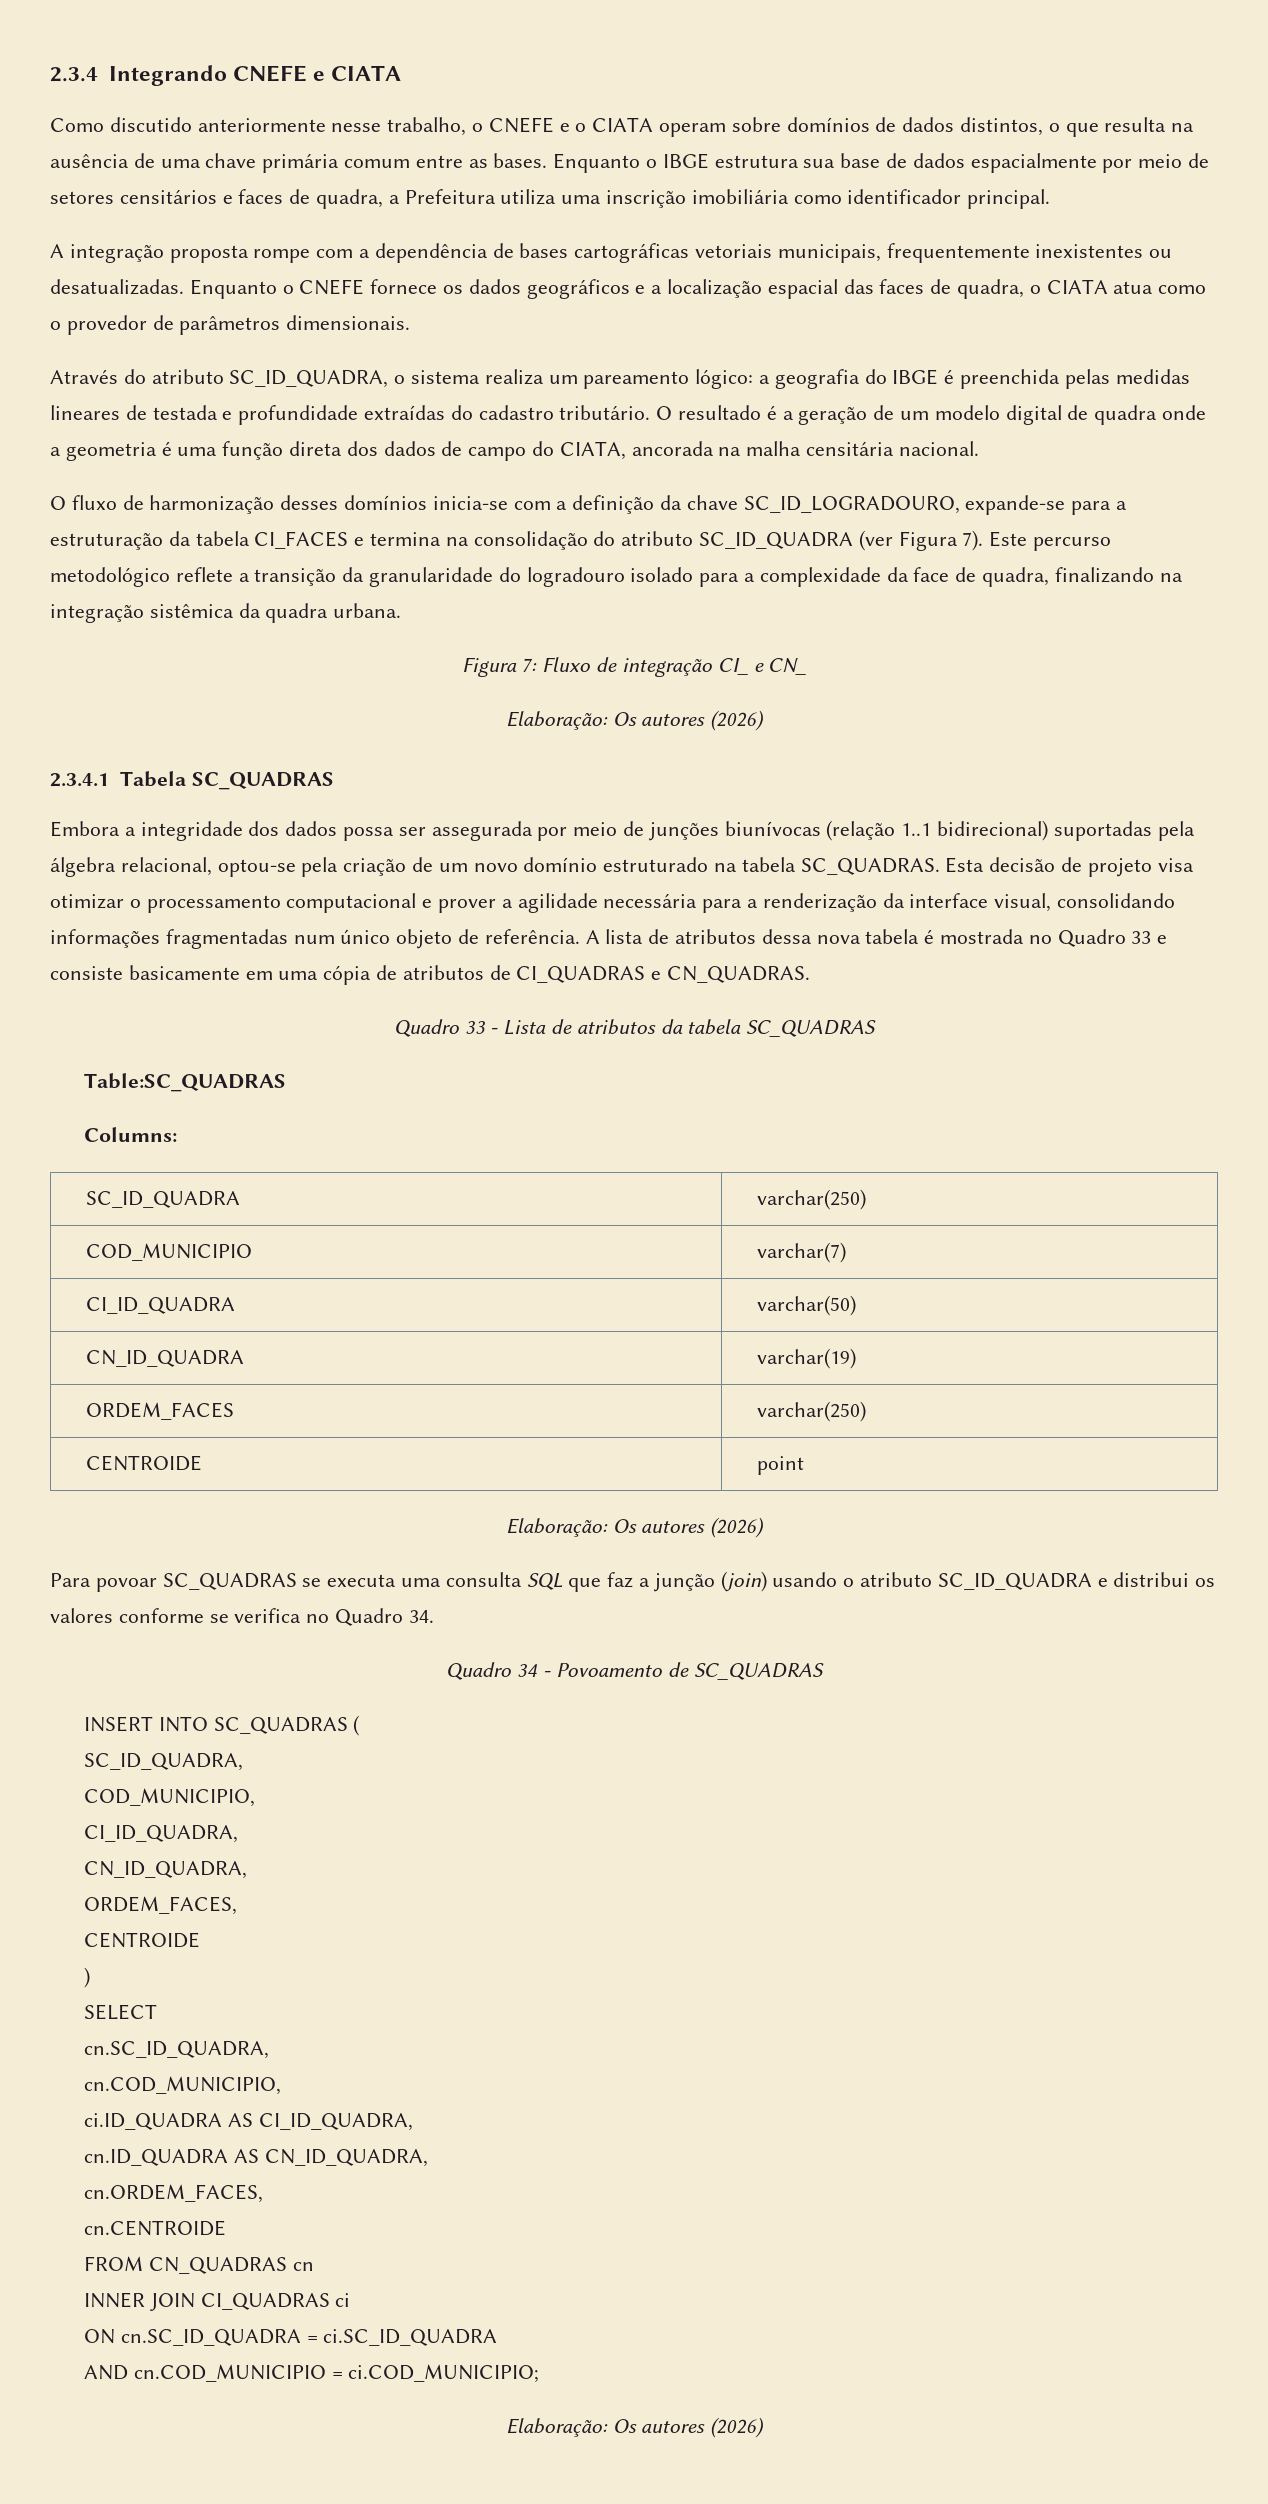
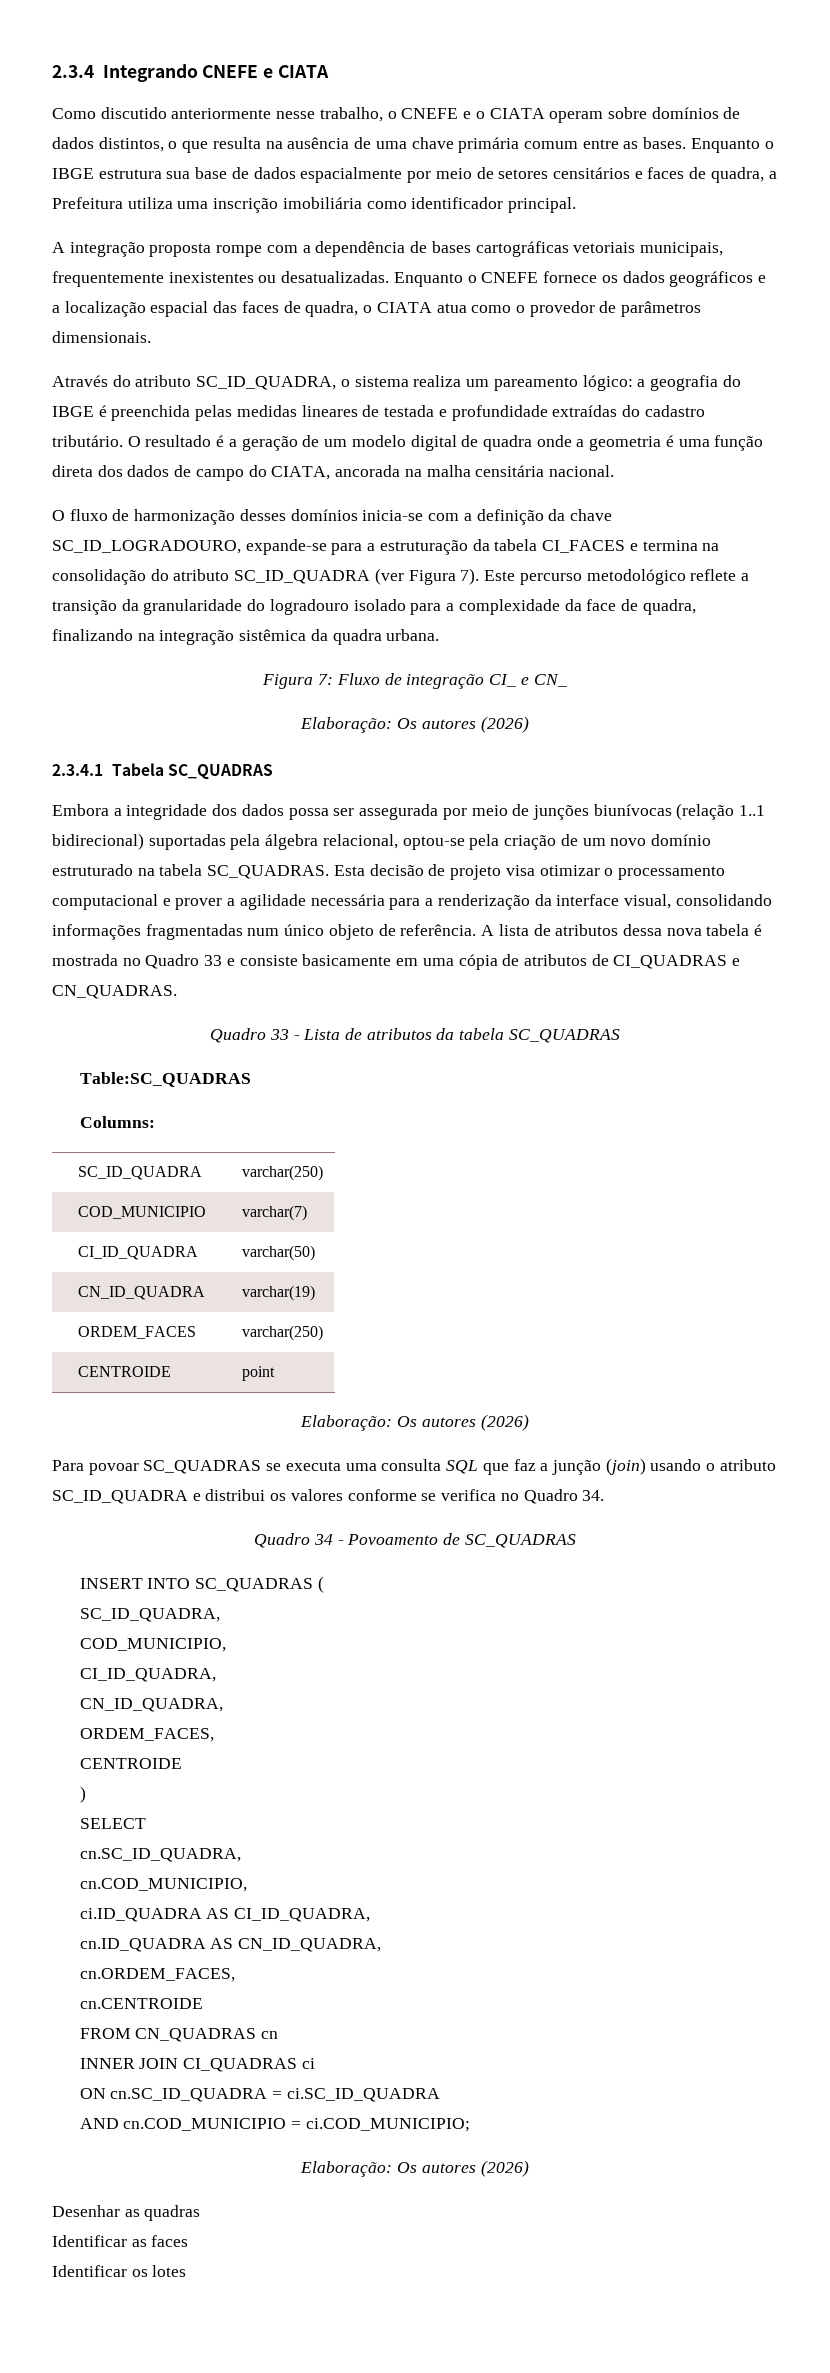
+ Desenhar as quadras
+ Identificar as faces
+ Identificar os lotes

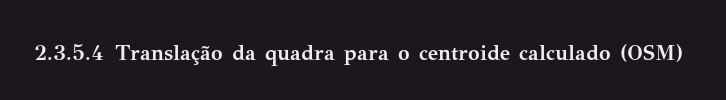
- 2.3.4 Integrando CNEFE e CIATA
- Como discutido anteriormente nesse trabalho, o CNEFE e o CIATA operam sobre domínios de dados distintos, o que resulta na ausência de uma chave primária comum entre as bases. Enquanto o IBGE estrutura sua base de dados espacialmente por meio de setores censitários e faces de quadra, a Prefeitura utiliza uma inscrição imobiliária como identificador principal.
- A integração proposta rompe com a dependência de bases cartográficas vetoriais municipais, frequentemente inexistentes ou desatualizadas. Enquanto o CNEFE fornece os dados geográficos e a localização espacial das faces de quadra, o CIATA atua como o provedor de parâmetros dimensionais.
- Através do atributo SC_ID_QUADRA, o sistema realiza um pareamento lógico: a geografia do IBGE é preenchida pelas medidas lineares de testada e profundidade extraídas do cadastro tributário. O resultado é a geração de um modelo digital de quadra onde a geometria é uma função direta dos dados de campo do CIATA, ancorada na malha censitária nacional.
- O fluxo de harmonização desses domínios inicia-se com a definição da chave SC_ID_LOGRADOURO, expande-se para a estruturação da tabela CI_FACES e termina na consolidação do atributo SC_ID_QUADRA (ver Figura 7). Este percurso metodológico reflete a transição da granularidade do logradouro isolado para a complexidade da face de quadra, finalizando na integração sistêmica da quadra urbana.
- Figura 7: Fluxo de integração CI_ e CN_
- Elaboração: Os autores (2026)
- 2.3.4.1 Tabela SC_QUADRAS
- Embora a integridade dos dados possa ser assegurada por meio de junções biunívocas (relação 1..1 bidirecional) suportadas pela álgebra relacional, optou-se pela criação de um novo domínio estruturado na tabela SC_QUADRAS. Esta decisão de projeto visa otimizar o processamento computacional e prover a agilidade necessária para a renderização da interface visual, consolidando informações fragmentadas num único objeto de referência. A lista de atributos dessa nova tabela é mostrada no Quadro 33 e consiste basicamente em uma cópia de atributos de CI_QUADRAS e CN_QUADRAS.
- Quadro 33 - Lista de atributos da tabela SC_QUADRAS
- Table:SC_QUADRAS
- Columns:
- SC_ID_QUADRA | varchar(250)
- COD_MUNICIPIO | varchar(7)
- CI_ID_QUADRA | varchar(50)
- CN_ID_QUADRA | varchar(19)
- ORDEM_FACES | varchar(250)
- CENTROIDE | point
- Elaboração: Os autores (2026)
- Para povoar SC_QUADRAS se executa uma consulta SQL que faz a junção (join) usando o atributo SC_ID_QUADRA e distribui os valores conforme se verifica no Quadro 34.
- Quadro 34 - Povoamento de SC_QUADRAS
- INSERT INTO SC_QUADRAS (
- SC_ID_QUADRA,
- COD_MUNICIPIO,
- CI_ID_QUADRA,
- CN_ID_QUADRA,
- ORDEM_FACES,
- CENTROIDE
- )
- SELECT
- cn.SC_ID_QUADRA,
- cn.COD_MUNICIPIO,
- ci.ID_QUADRA AS CI_ID_QUADRA,
- cn.ID_QUADRA AS CN_ID_QUADRA,
- cn.ORDEM_FACES,
- cn.CENTROIDE
- FROM CN_QUADRAS cn
- INNER JOIN CI_QUADRAS ci
- ON cn.SC_ID_QUADRA = ci.SC_ID_QUADRA
- AND cn.COD_MUNICIPIO = ci.COD_MUNICIPIO;
- Elaboração: Os autores (2026)
- Desenhar as quadras
- Identificar as faces
- Identificar os lotes
+ 2.3.5.4 Translação da quadra para o centroide calculado (OSM)

